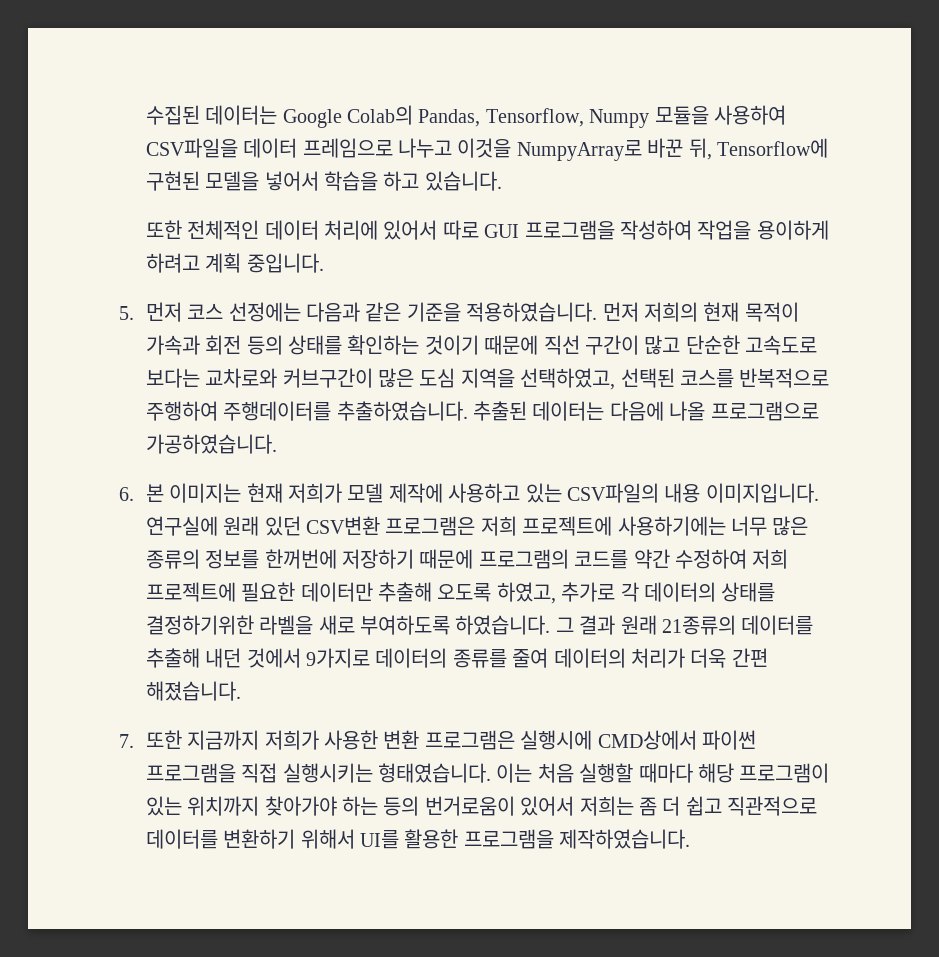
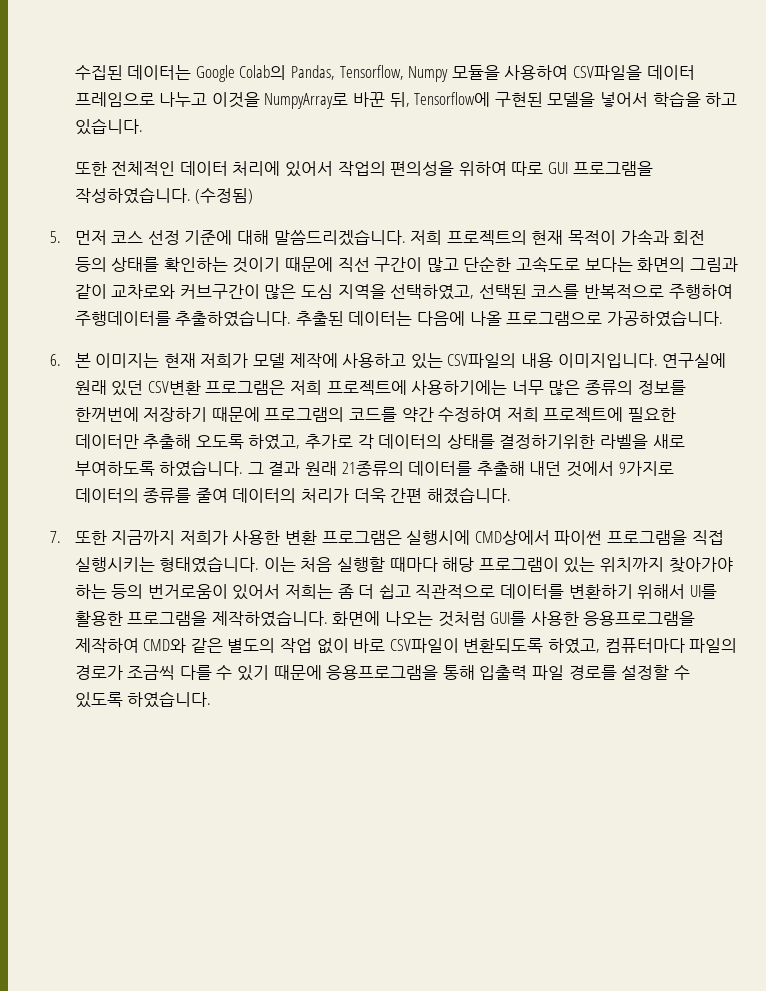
- 또한 전체적인 데이터 처리에 있어서 따로 GUI 프로그램을 작성하여 작업을 용이하게 하려고 계획 중입니다.
- 5. 먼저 코스 선정에는 다음과 같은 기준을 적용하였습니다. 먼저 저희의 현재 목적이 가속과 회전 등의 상태를 확인하는 것이기 때문에 직선 구간이 많고 단순한 고속도로 보다는 교차로와 커브구간이 많은 도심 지역을 선택하였고, 선택된 코스를 반복적으로 주행하여 주행데이터를 추출하였습니다.
+ 또한 전체적인 데이터 처리에 있어서 작업의 편의성을 위하여 따로 GUI 프로그램을 작성하였습니다. (수정됨)
+ 5. 먼저 코스 선정 기준에 대해 말씀드리겠습니다. 저희 프로젝트의 현재 목적이 가속과 회전 등의 상태를 확인하는 것이기 때문에 직선 구간이 많고 단순한 고속도로 보다는 화면의 그림과 같이 교차로와 커브구간이 많은 도심 지역을 선택하였고, 선택된 코스를 반복적으로 주행하여 주행데이터를 추출하였습니다.
+ 화면에 나오는 것처럼 GUI를 사용한 응용프로그램을 제작하여 CMD와 같은 별도의 작업 없이 바로 CSV파일이 변환되도록 하였고, 컴퓨터마다 파일의 경로가 조금씩 다를 수 있기 때문에 응용프로그램을 통해 입출력 파일 경로를 설정할 수 있도록 하였습니다.

